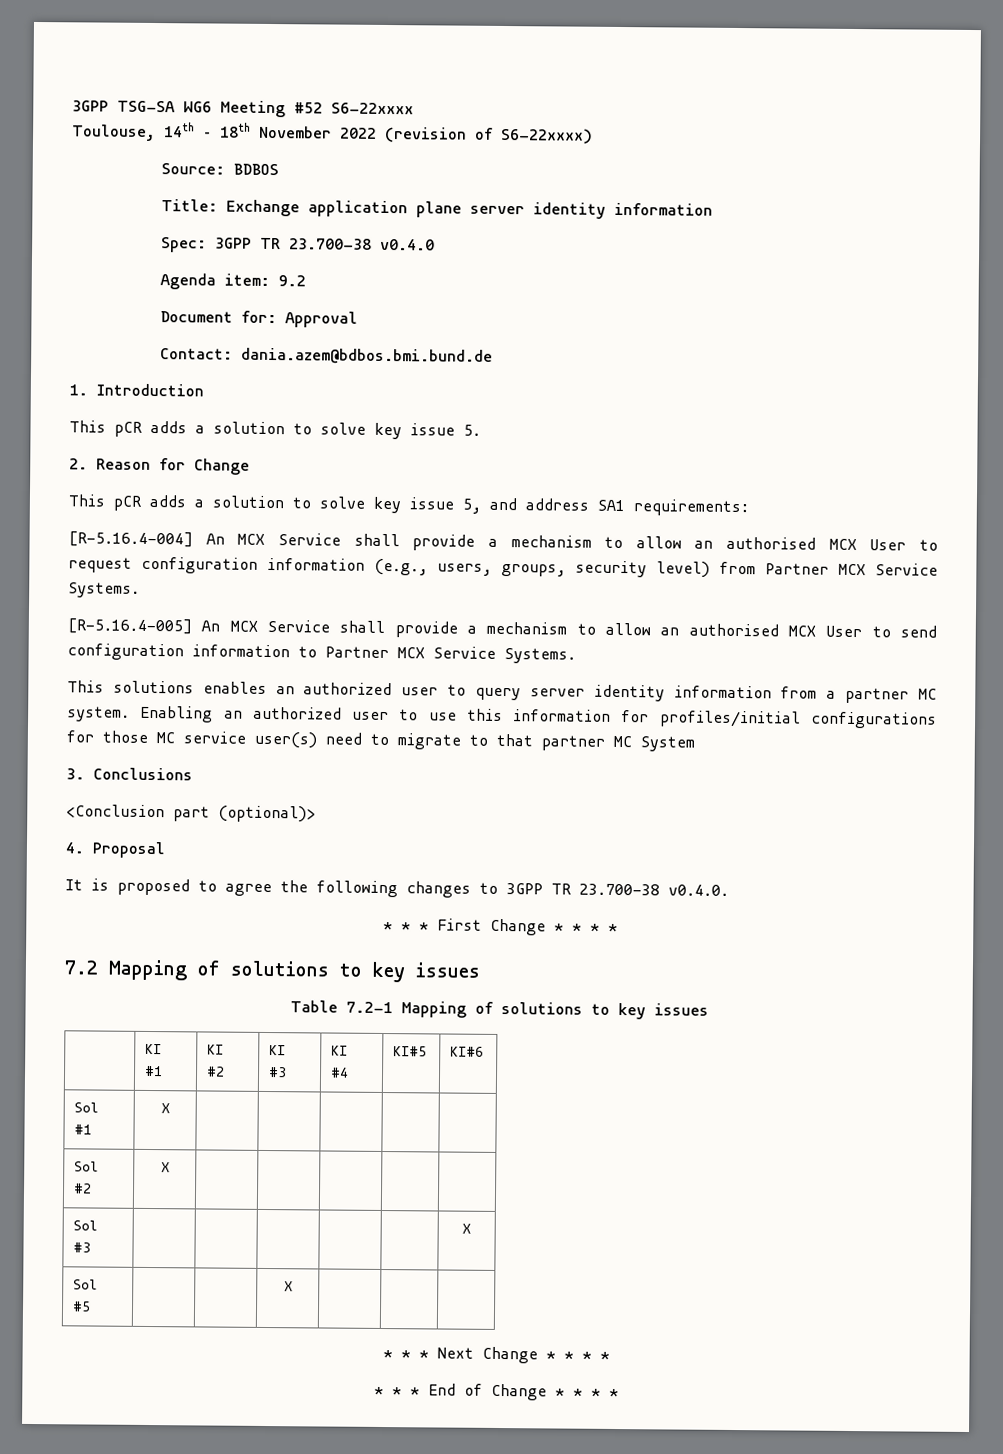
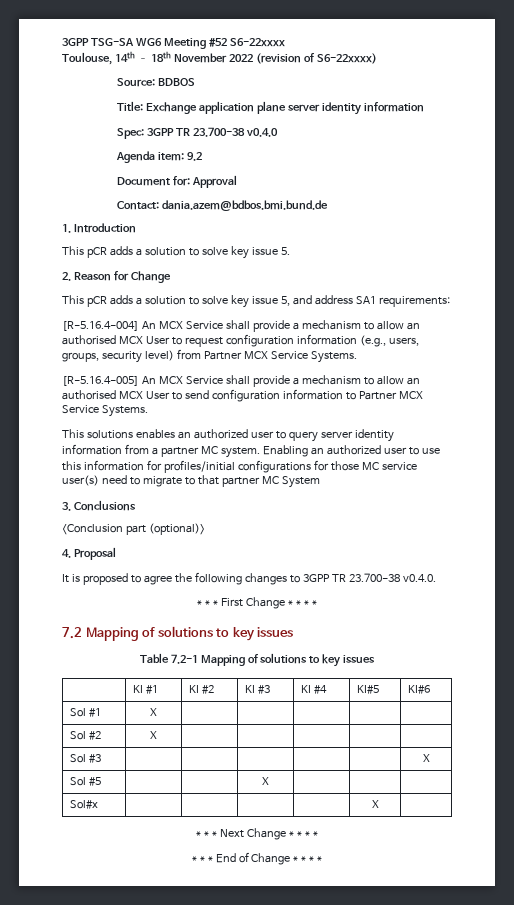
+ Sol#x | | | | | X |

